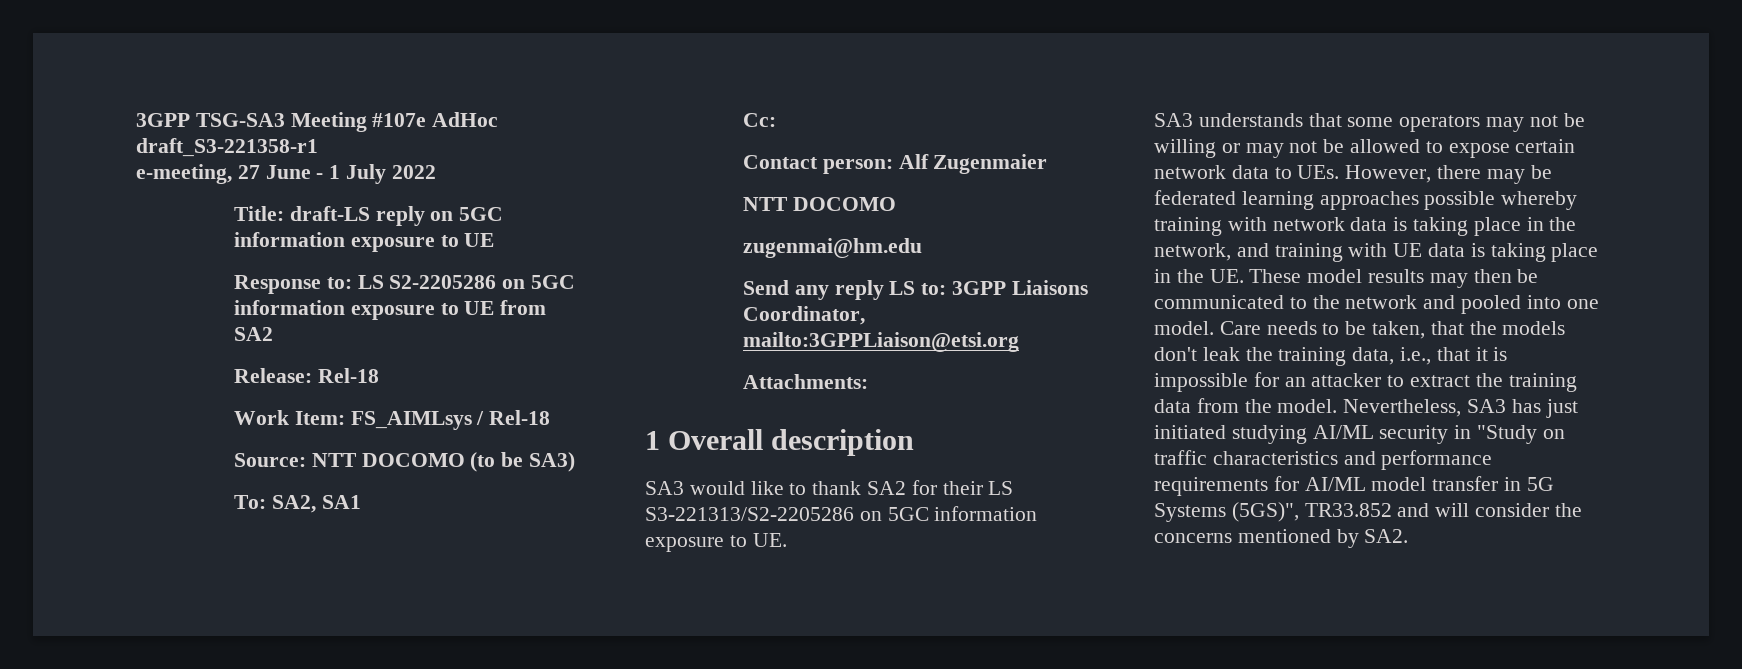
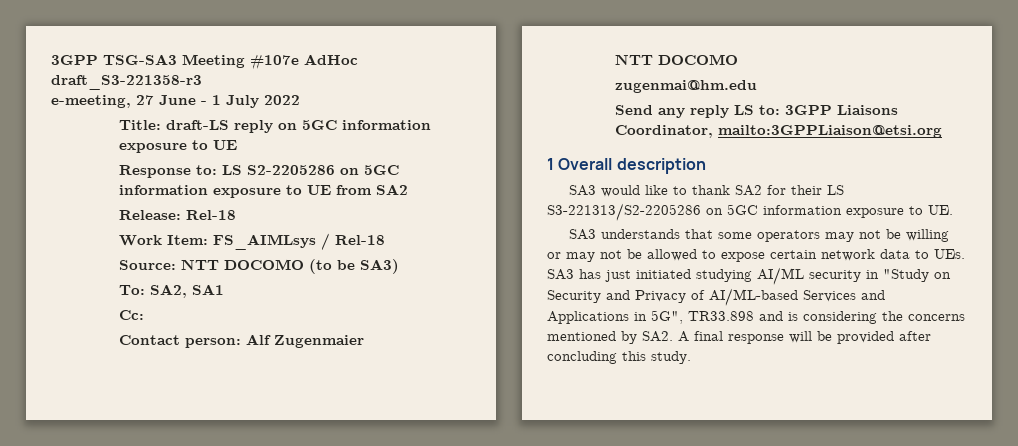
- 3GPP TSG-SA3 Meeting #107e AdHoc draft_S3-221358-r1
+ 3GPP TSG-SA3 Meeting #107e AdHoc draft_S3-221358-r3
- Attachments:
- SA3 understands that some operators may not be willing or may not be allowed to expose certain network data to UEs. However, there may be federated learning approaches possible whereby training with network data is taking place in the network, and training with UE data is taking place in the UE. These model results may then be communicated to the network and pooled into one model. Care needs to be taken, that the models don't leak the training data, i.e., that it is impossible for an attacker to extract the training data from the model. Nevertheless, SA3 has just initiated studying AI/ML security in "Study on traffic characteristics and performance requirements for AI/ML model transfer in 5G Systems (5GS)", TR33.852 and will consider the concerns mentioned by SA2.
+ SA3 understands that some operators may not be willing or may not be allowed to expose certain network data to UEs. SA3 has just initiated studying AI/ML security in "Study on Security and Privacy of AI/ML-based Services and Applications in 5G", TR33.898 and is considering the concerns mentioned by SA2. A final response will be provided after concluding this study.

